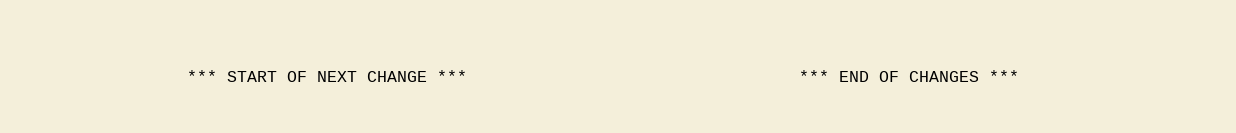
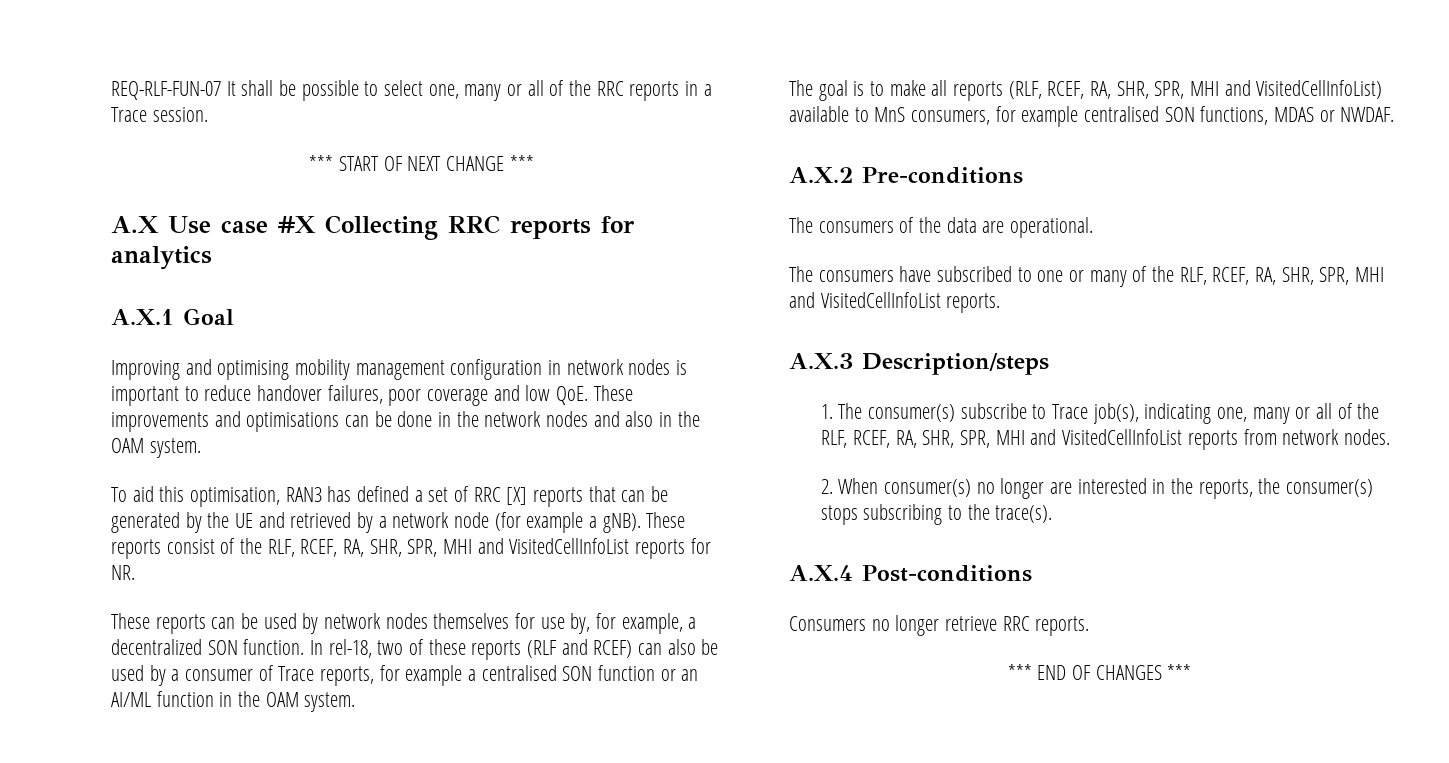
+ REQ-RLF-FUN-07 It shall be possible to select one, many or all of the RRC reports in a Trace session.
+ A.X Use case #X Collecting RRC reports for analytics
+ A.X.1 Goal
+ Improving and optimising mobility management configuration in network nodes is important to reduce handover failures, poor coverage and low QoE. These improvements and optimisations can be done in the network nodes and also in the OAM system.
+ To aid this optimisation, RAN3 has defined a set of RRC [X] reports that can be generated by the UE and retrieved by a network node (for example a gNB). These reports consist of the RLF, RCEF, RA, SHR, SPR, MHI and VisitedCellInfoList reports for NR.
+ These reports can be used by network nodes themselves for use by, for example, a decentralized SON function. In rel-18, two of these reports (RLF and RCEF) can also be used by a consumer of Trace reports, for example a centralised SON function or an AI/ML function in the OAM system.
+ The goal is to make all reports (RLF, RCEF, RA, SHR, SPR, MHI and VisitedCellInfoList) available to MnS consumers, for example centralised SON functions, MDAS or NWDAF.
+ A.X.2 Pre-conditions
+ The consumers of the data are operational.
+ The consumers have subscribed to one or many of the RLF, RCEF, RA, SHR, SPR, MHI and VisitedCellInfoList reports.
+ A.X.3 Description/steps
+ 1. The consumer(s) subscribe to Trace job(s), indicating one, many or all of the RLF, RCEF, RA, SHR, SPR, MHI and VisitedCellInfoList reports from network nodes.
+ 2. When consumer(s) no longer are interested in the reports, the consumer(s) stops subscribing to the trace(s).
+ A.X.4 Post-conditions
+ Consumers no longer retrieve RRC reports.

